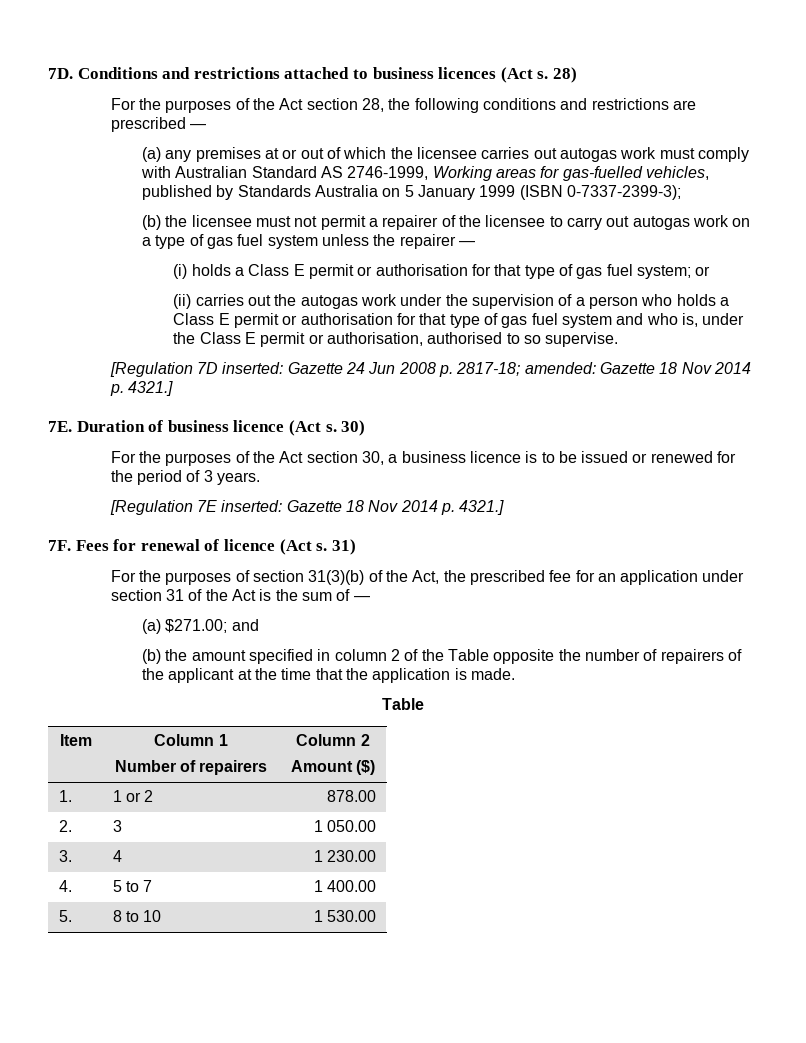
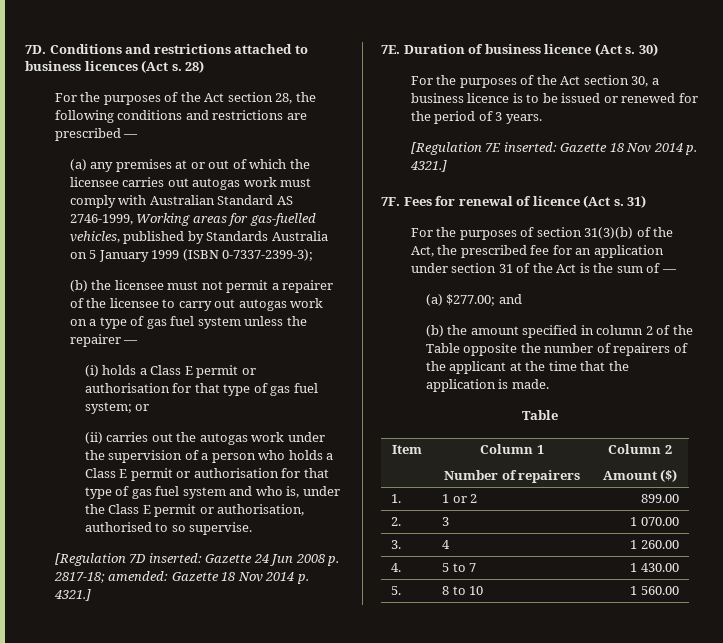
- (a) $271.00; and
+ (a) $277.00; and
- 1. | 1 or 2 | 878.00
+ 1. | 1 or 2 | 899.00
- 2. | 3 | 1 050.00
+ 2. | 3 | 1 070.00
- 3. | 4 | 1 230.00
+ 3. | 4 | 1 260.00
- 4. | 5 to 7 | 1 400.00
+ 4. | 5 to 7 | 1 430.00
- 5. | 8 to 10 | 1 530.00
+ 5. | 8 to 10 | 1 560.00

